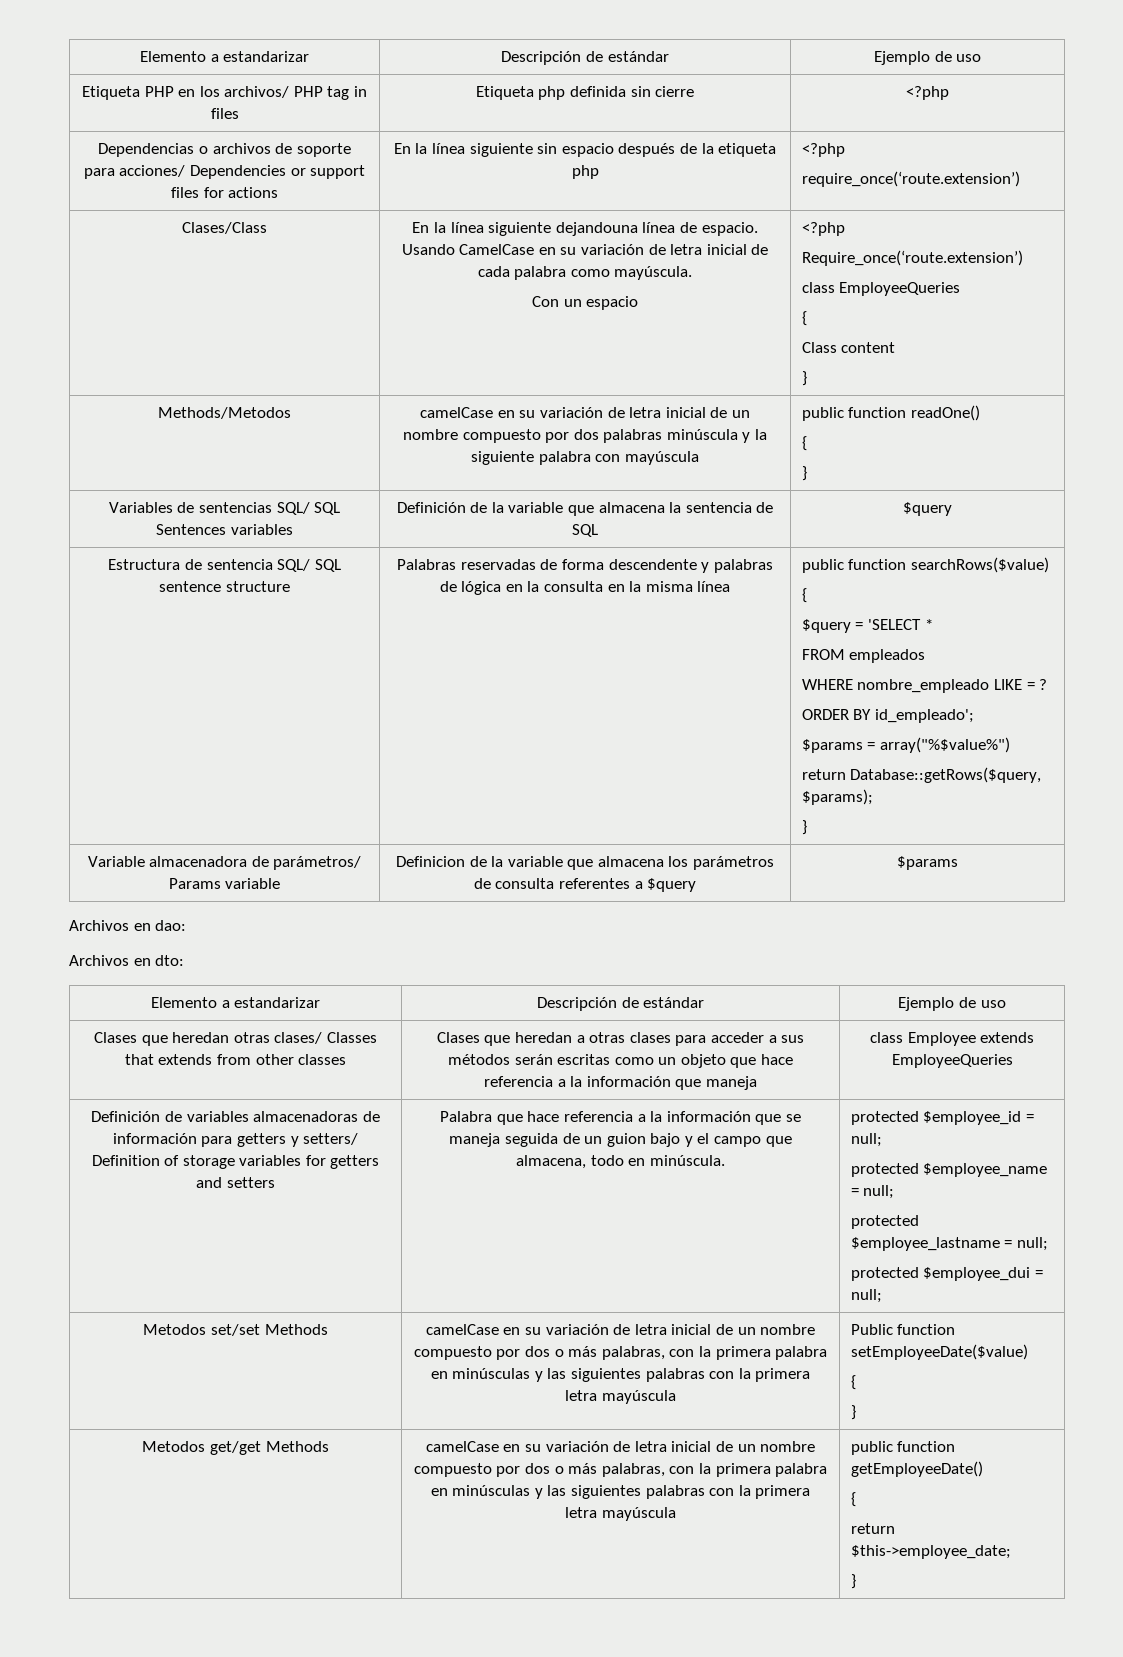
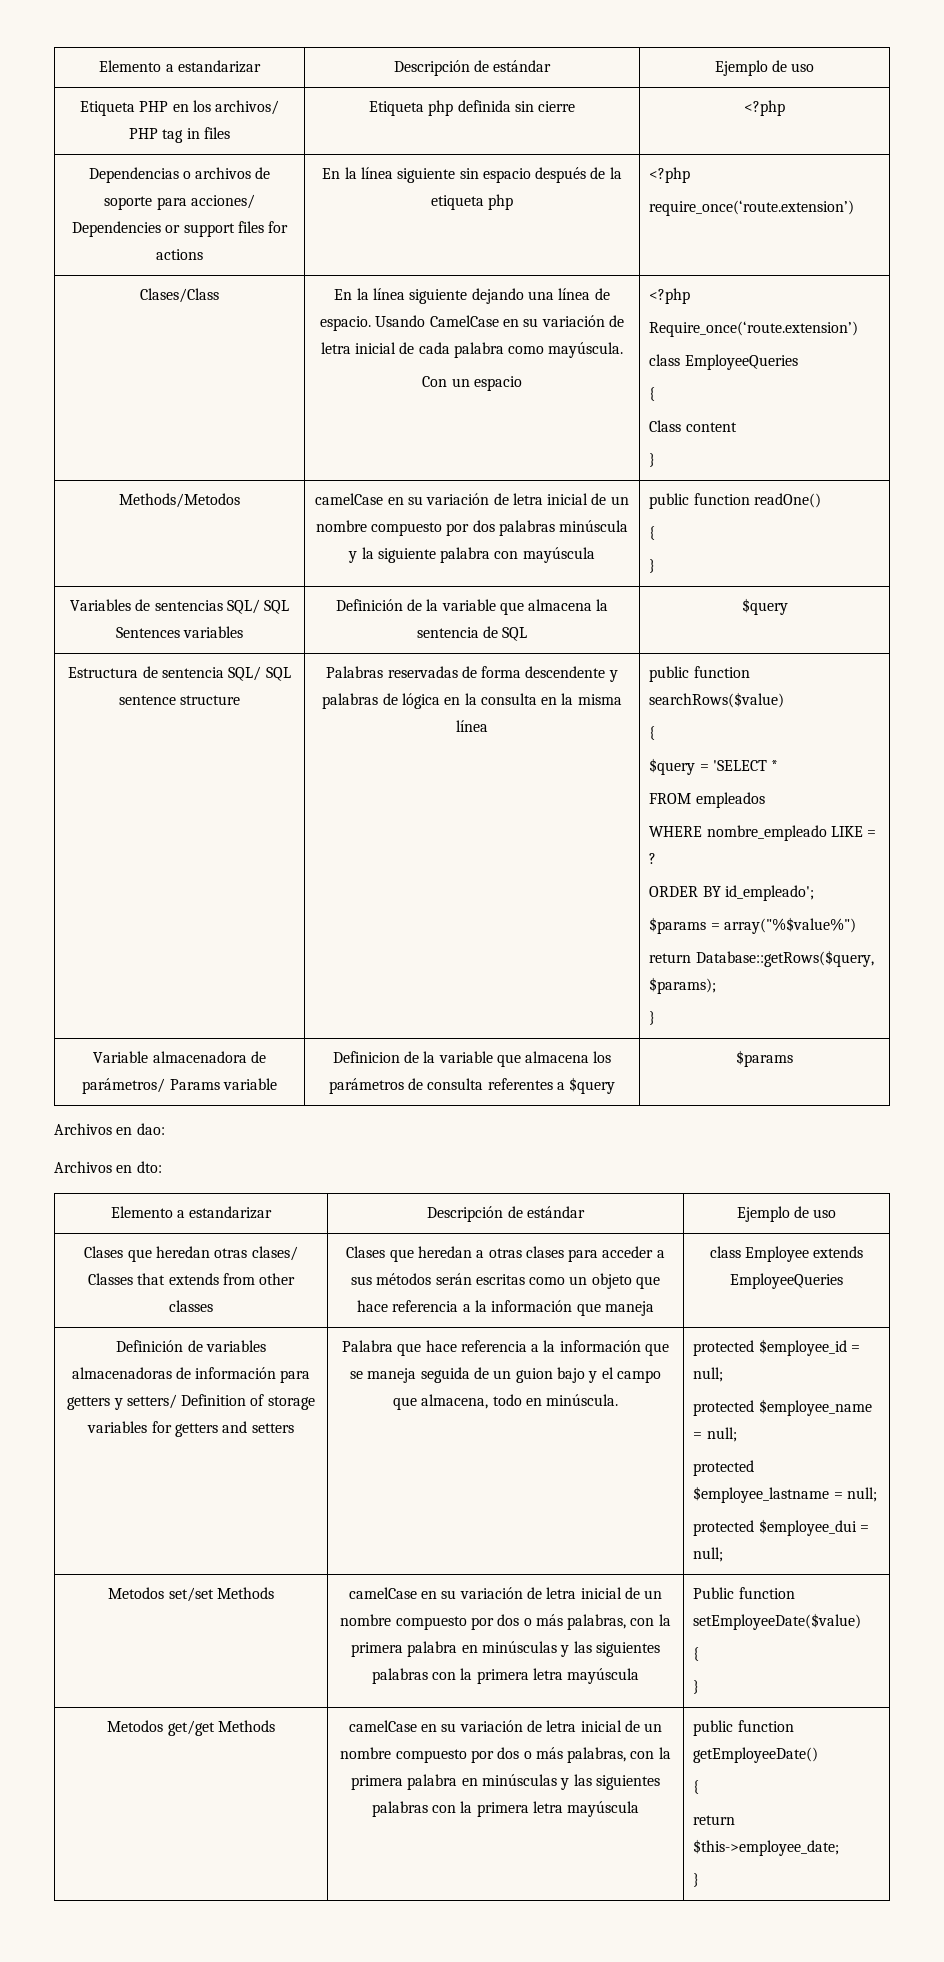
- Clases/Class | En la línea siguiente dejandouna línea de espacio. Usando CamelCase en su variación de letra inicial de cada palabra como mayúscula.
+ Clases/Class | En la línea siguiente dejando una línea de espacio. Usando CamelCase en su variación de letra inicial de cada palabra como mayúscula.

